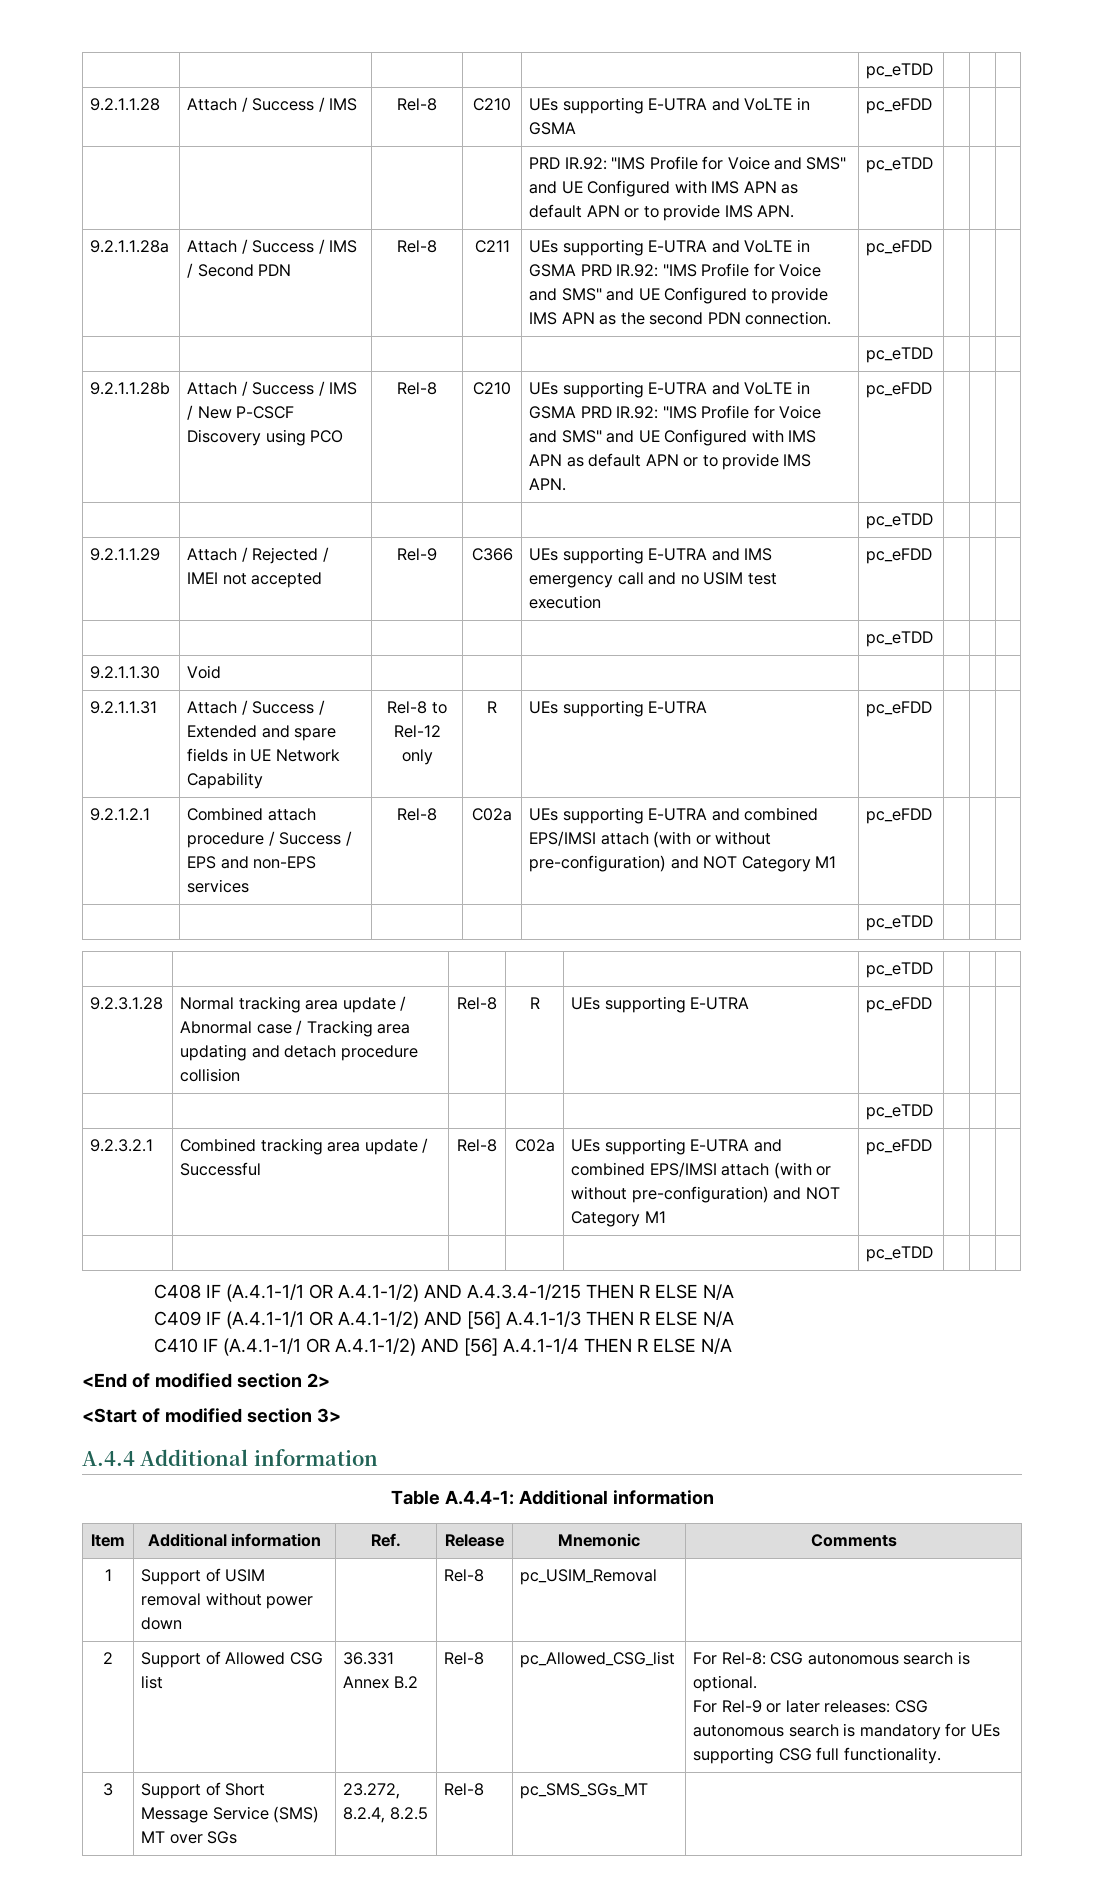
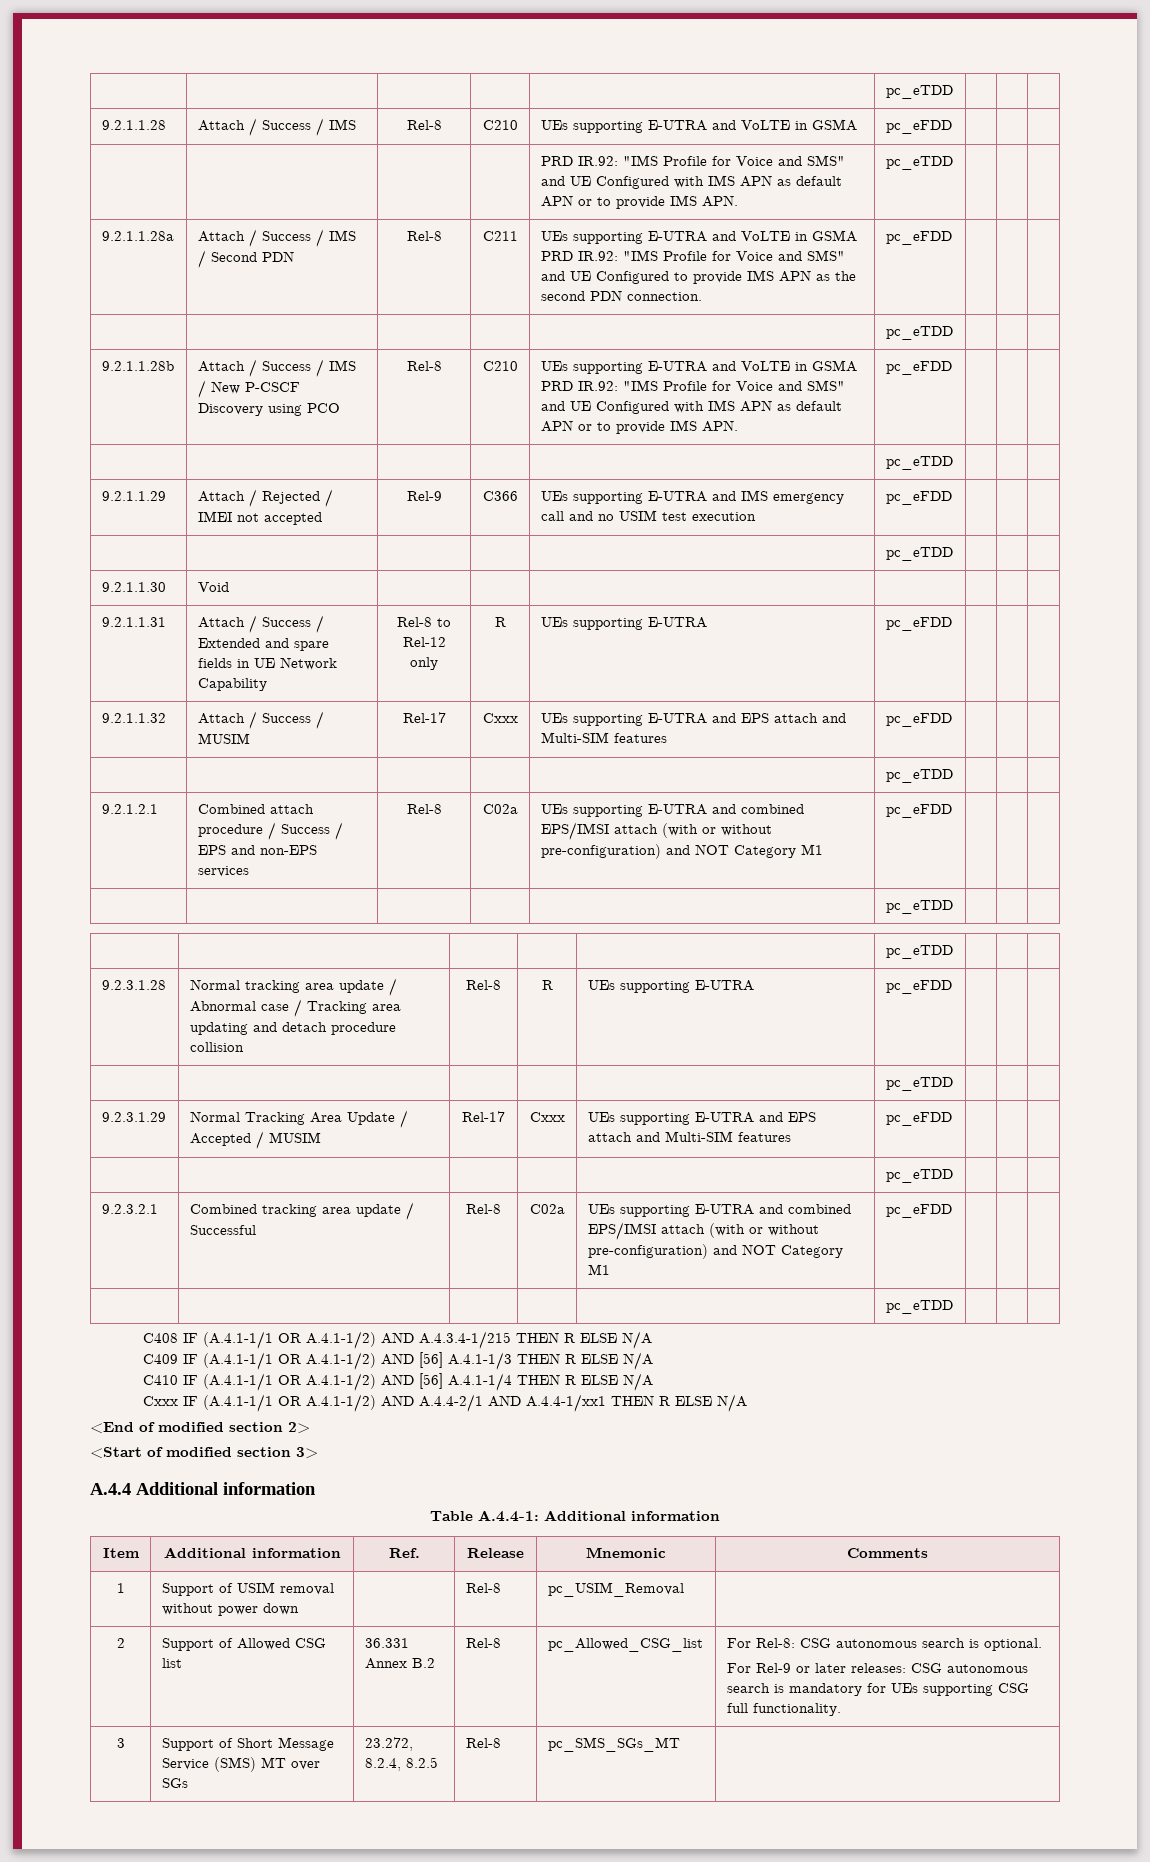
+ 9.2.1.1.32 | Attach / Success / MUSIM | Rel-17 | Cxxx | UEs supporting E-UTRA and EPS attach and Multi-SIM features | pc_eFDD | | |
+ | | | | | pc_eTDD | | |
+ 9.2.3.1.29 | Normal Tracking Area Update / Accepted / MUSIM | Rel-17 | Cxxx | UEs supporting E-UTRA and EPS attach and Multi-SIM features | pc_eFDD | | |
+ | | | | | pc_eTDD | | |
+ Cxxx IF (A.4.1-1/1 OR A.4.1-1/2) AND A.4.4-2/1 AND A.4.4-1/xx1 THEN R ELSE N/A

